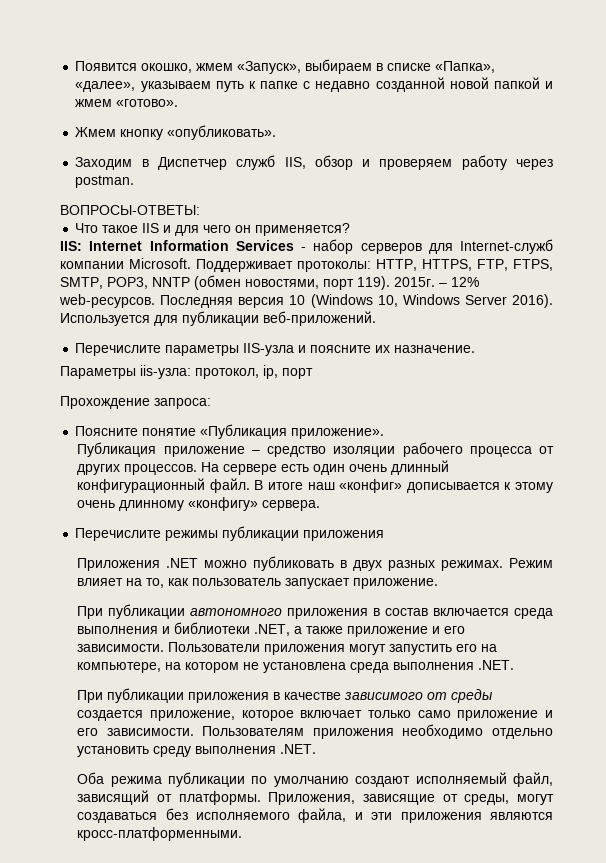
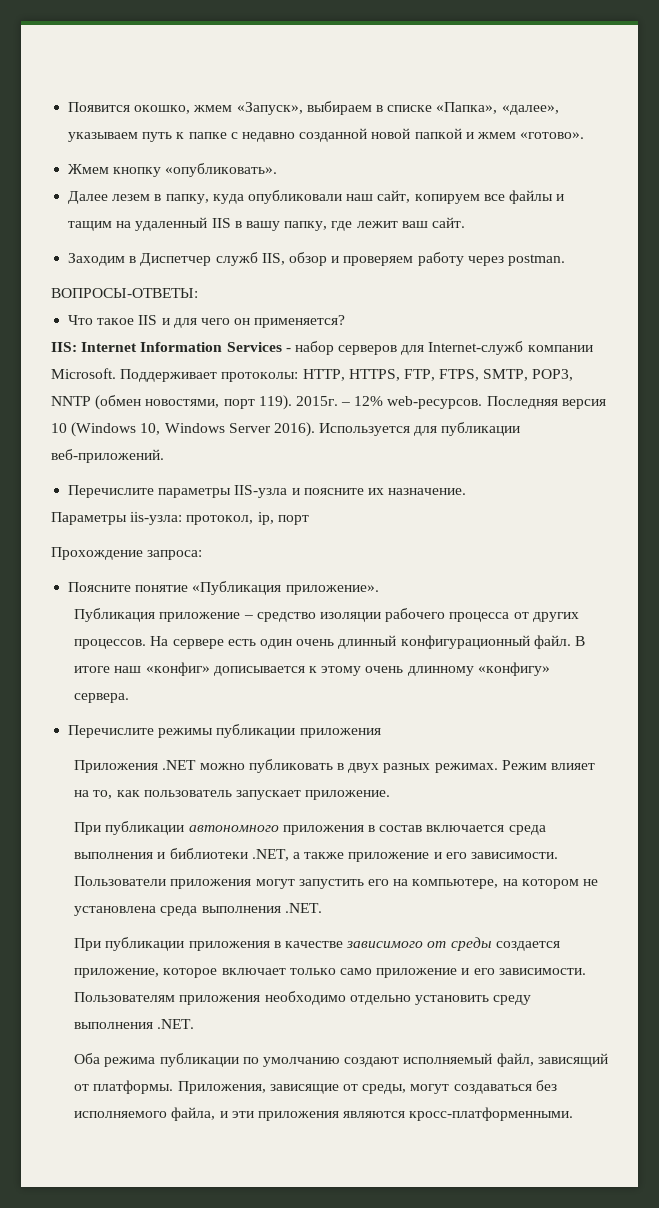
+ Далее лезем в папку, куда опубликовали наш сайт, копируем все файлы и тащим на удаленный IIS в вашу папку, где лежит ваш сайт.

